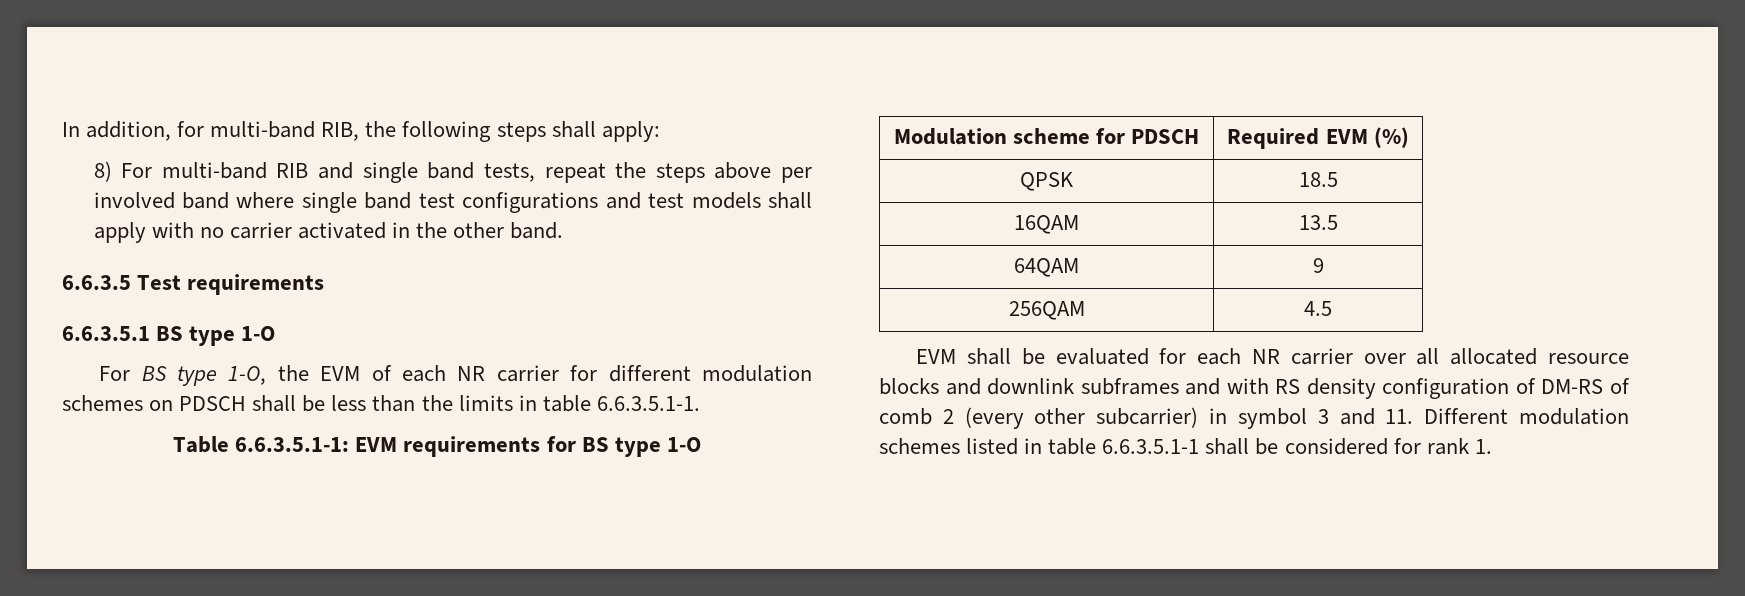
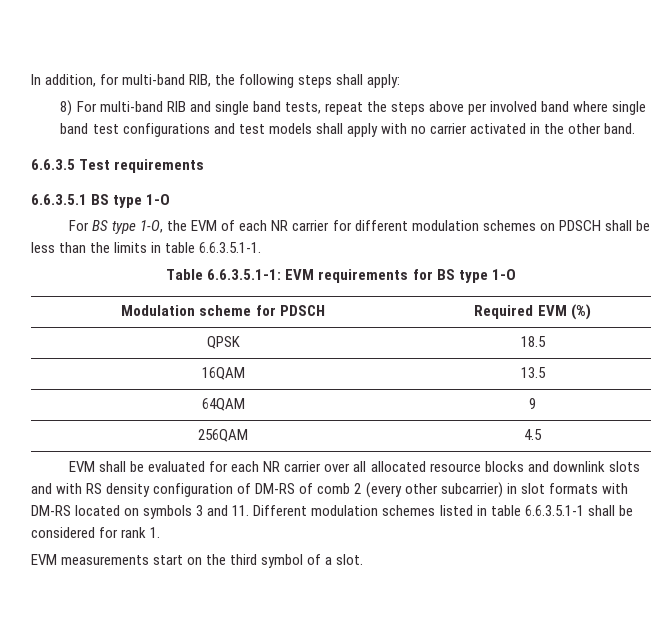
- EVM shall be evaluated for each NR carrier over all allocated resource blocks and downlink subframes and with RS density configuration of DM-RS of comb 2 (every other subcarrier) in symbol 3 and 11. Different modulation schemes listed in table 6.6.3.5.1-1 shall be considered for rank 1.
+ EVM shall be evaluated for each NR carrier over all allocated resource blocks and downlink slots and with RS density configuration of DM-RS of comb 2 (every other subcarrier) in slot formats with DM-RS located on symbols 3 and 11. Different modulation schemes listed in table 6.6.3.5.1-1 shall be considered for rank 1.
+ EVM measurements start on the third symbol of a slot.

